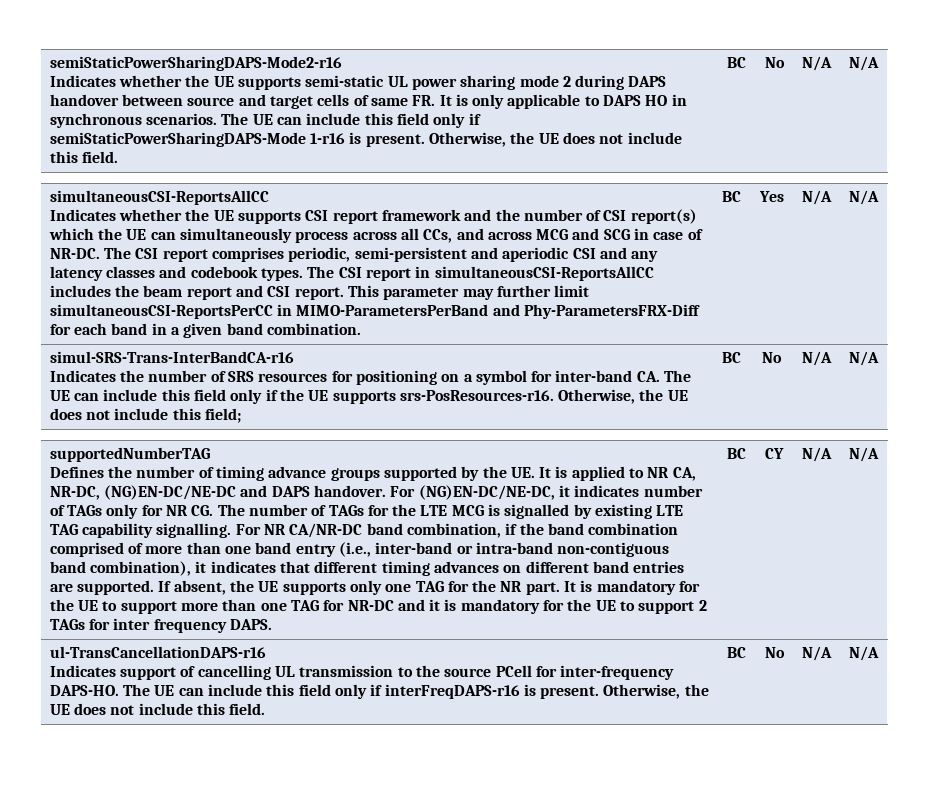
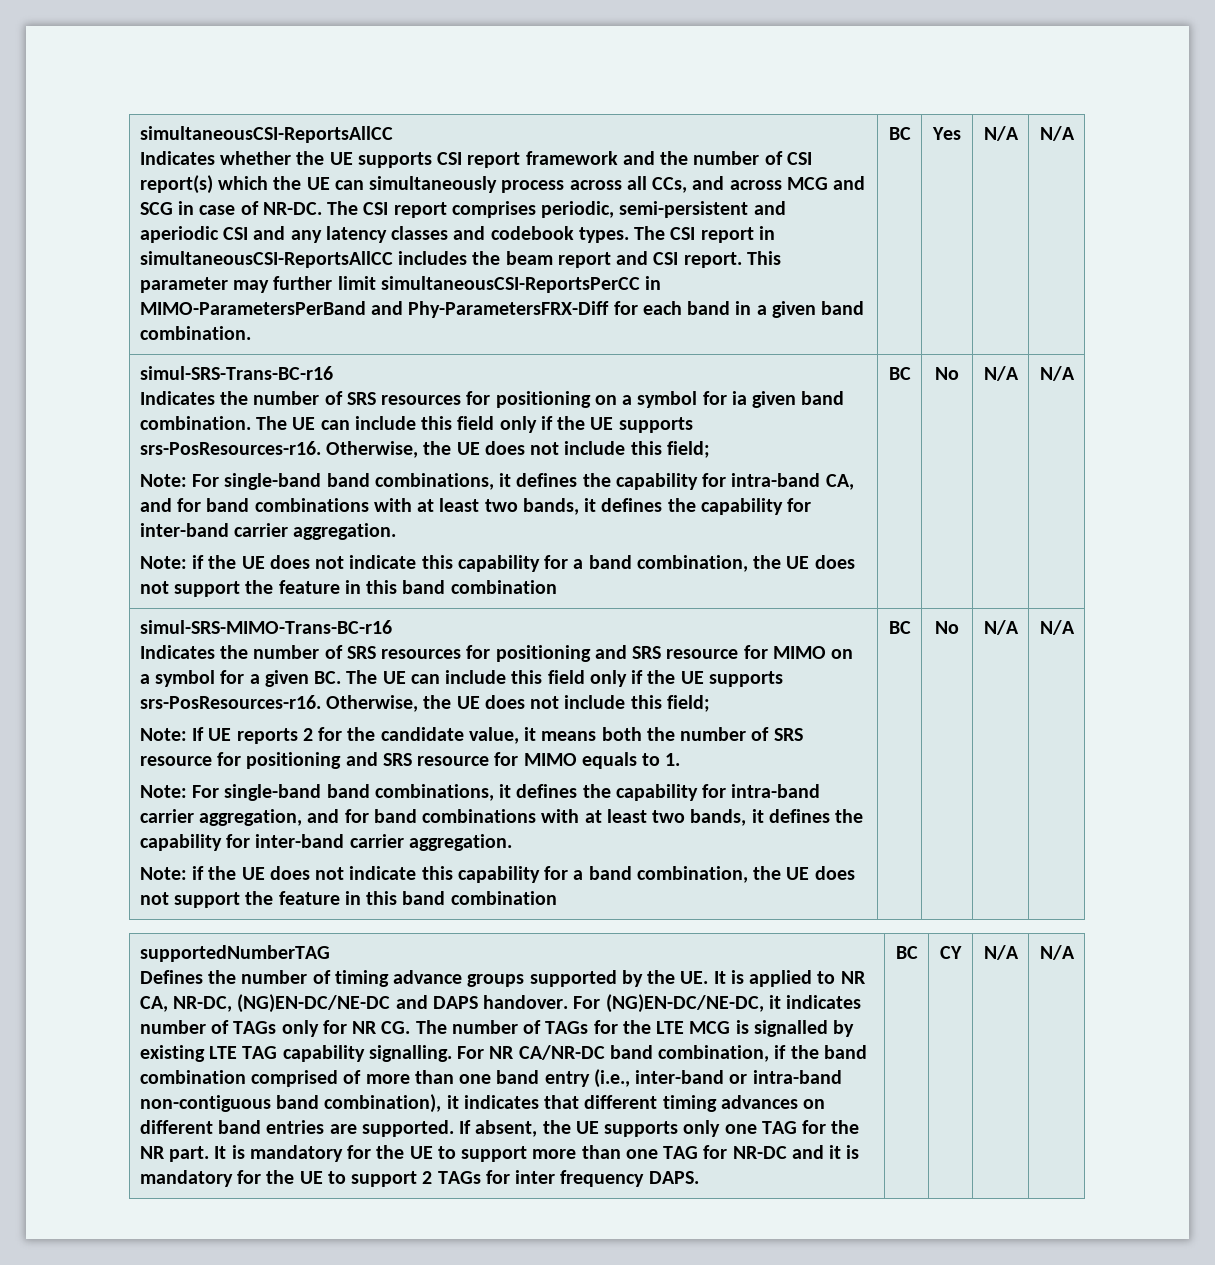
- semiStaticPowerSharingDAPS-Mode2-r16
- Indicates whether the UE supports semi-static UL power sharing mode 2 during DAPS handover between source and target cells of same FR. It is only applicable to DAPS HO in synchronous scenarios. The UE can include this field only if semiStaticPowerSharingDAPS-Mode 1-r16 is present. Otherwise, the UE does not include this field. | BC | No | N/A | N/A
- simul-SRS-Trans-InterBandCA-r16
+ simul-SRS-Trans-BC-r16
- Indicates the number of SRS resources for positioning on a symbol for inter-band CA. The UE can include this field only if the UE supports srs-PosResources-r16.
+ Indicates the number of SRS resources for positioning on a symbol for ia given band combination. The UE can include this field only if the UE supports srs-PosResources-r16.
+ Note: For single-band band combinations, it defines the capability for intra-band CA, and for band combinations with at least two bands, it defines the capability for inter-band carrier aggregation.
+ Note: if the UE does not indicate this capability for a band combination, the UE does not support the feature in this band combination | BC | No | N/A | N/A
+ simul-SRS-MIMO-Trans-BC-r16
+ Indicates the number of SRS resources for positioning and SRS resource for MIMO on a symbol for a given BC. The UE can include this field only if the UE supports srs-PosResources-r16. Otherwise, the UE does not include this field;
+ Note: If UE reports 2 for the candidate value, it means both the number of SRS resource for positioning and SRS resource for MIMO equals to 1.
+ Note: For single-band band combinations, it defines the capability for intra-band carrier aggregation, and for band combinations with at least two bands, it defines the capability for inter-band carrier aggregation.
+ Note: if the UE does not indicate this capability for a band combination, the UE does not support the feature in this band combination
- ul-TransCancellationDAPS-r16
- Indicates support of cancelling UL transmission to the source PCell for inter-frequency DAPS-HO. The UE can include this field only if interFreqDAPS-r16 is present. Otherwise, the UE does not include this field. | BC | No | N/A | N/A

